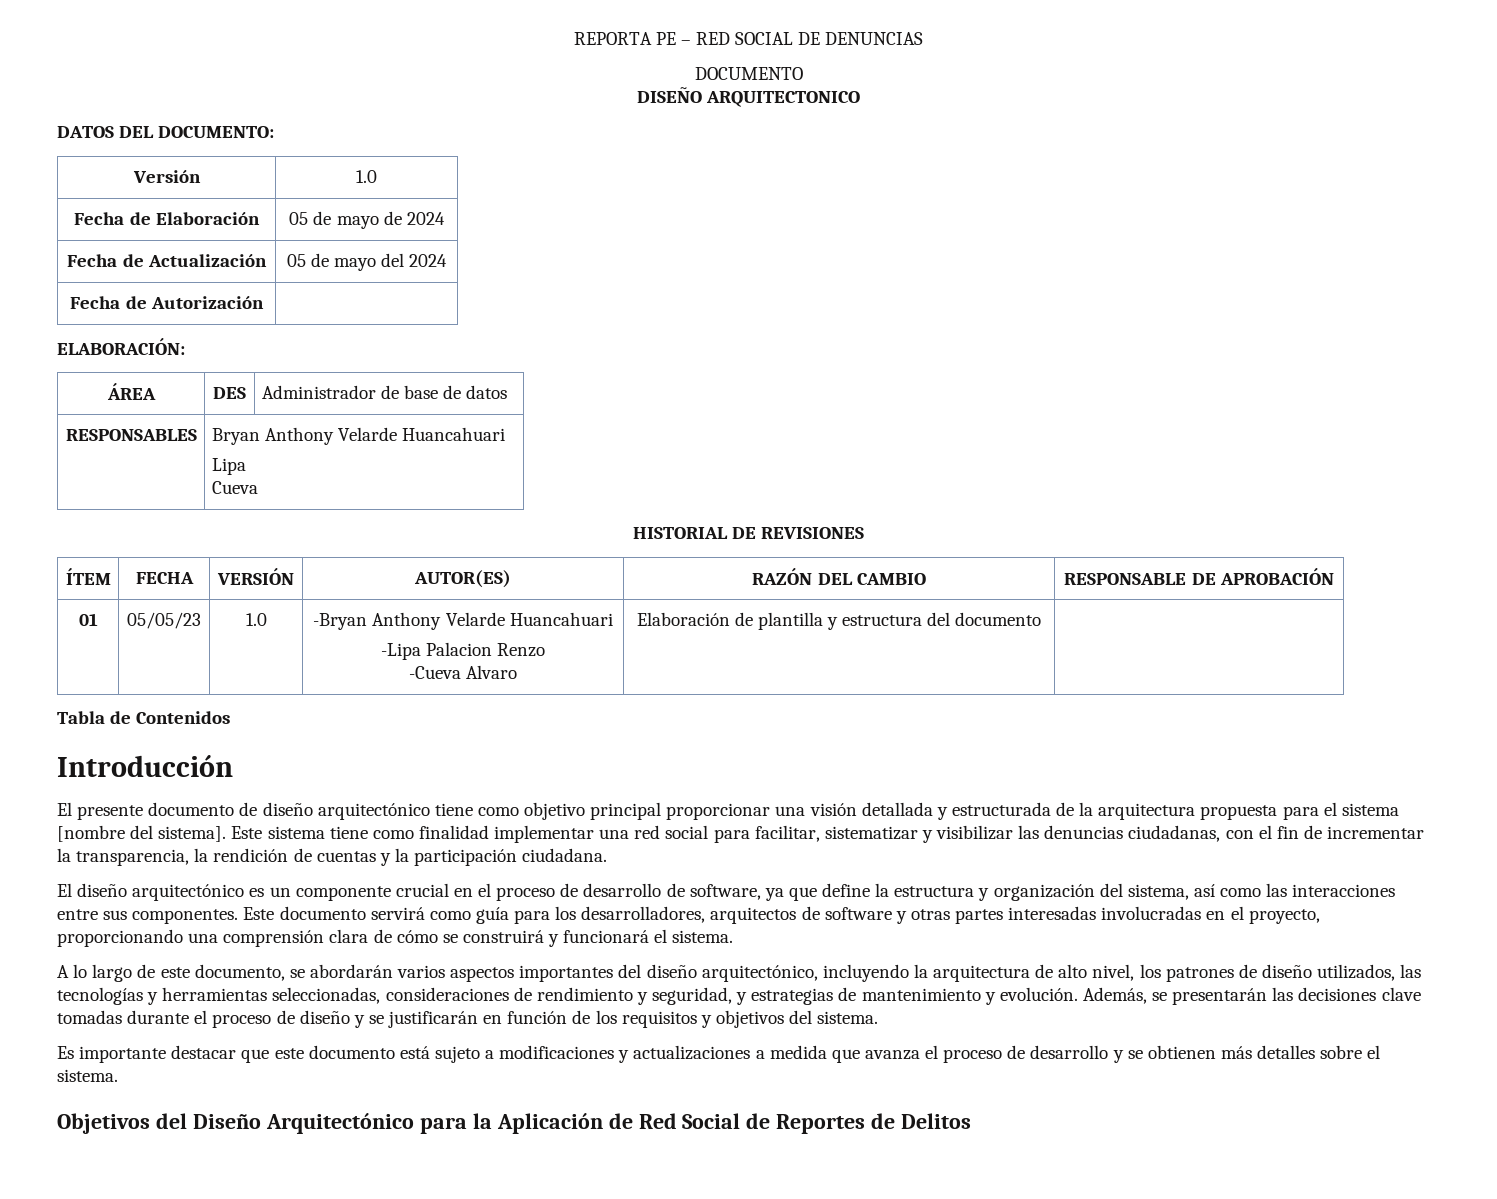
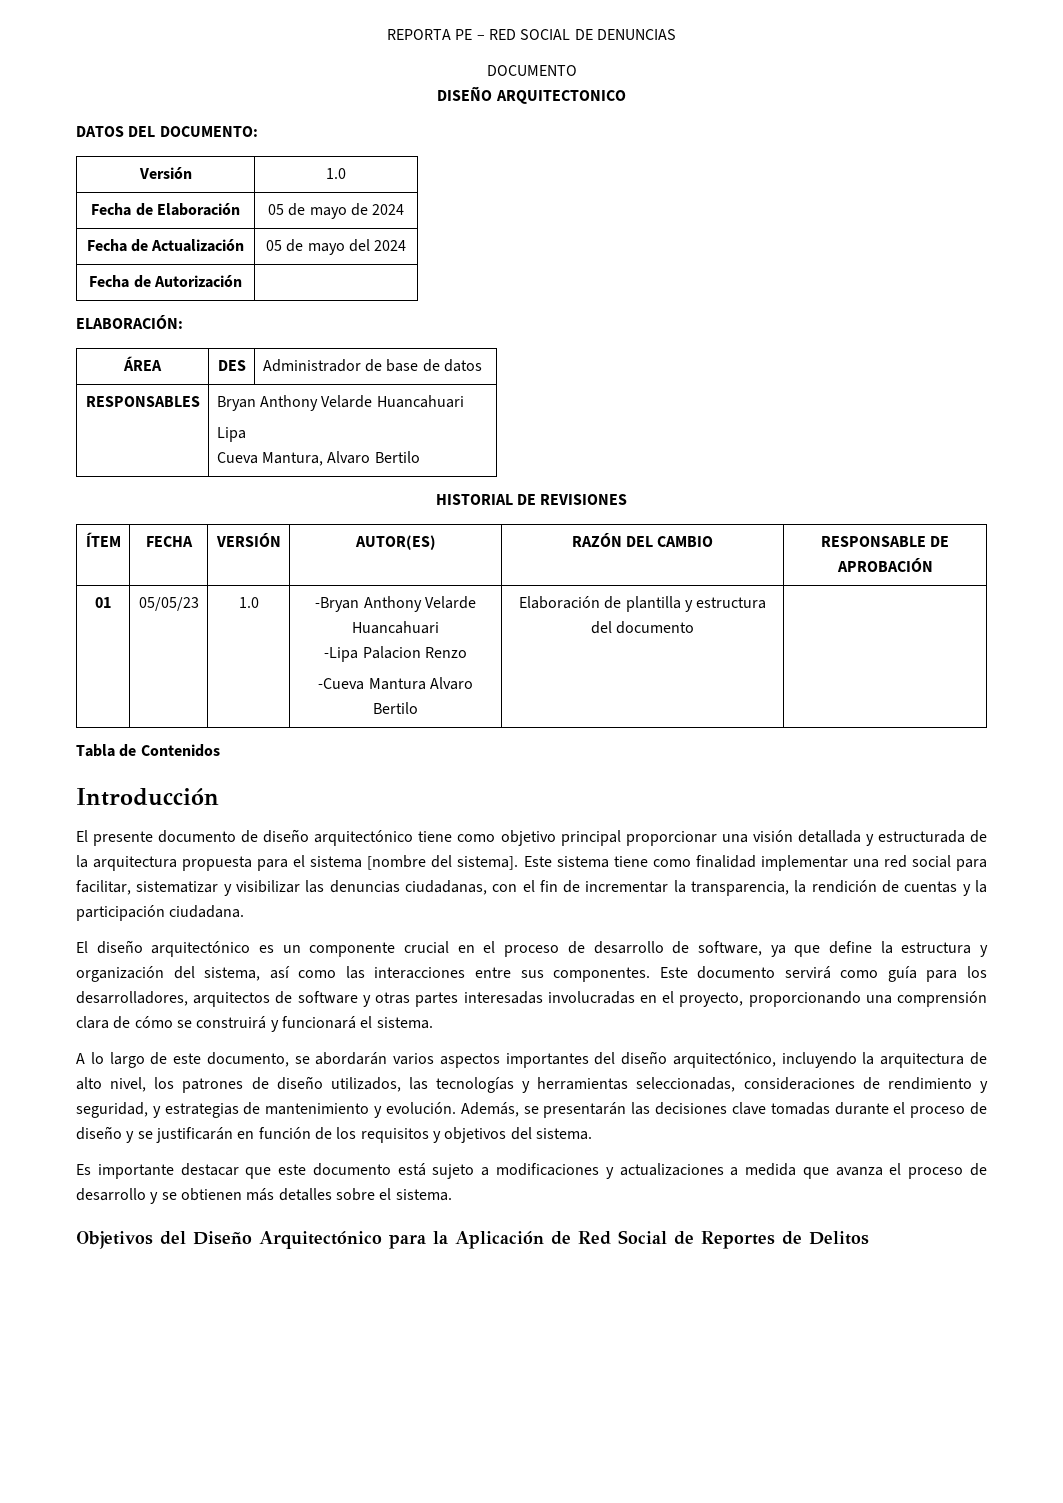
  RESPONSABLES | Bryan Anthony Velarde Huancahuari
  Lipa
- Cueva
+ Cueva Mantura, Alvaro Bertilo
  01 | 05/05/23 | 1.0 | -Bryan Anthony Velarde Huancahuari
  -Lipa Palacion Renzo
- -Cueva Alvaro | Elaboración de plantilla y estructura del documento |
+ -Cueva Mantura Alvaro Bertilo | Elaboración de plantilla y estructura del documento |

